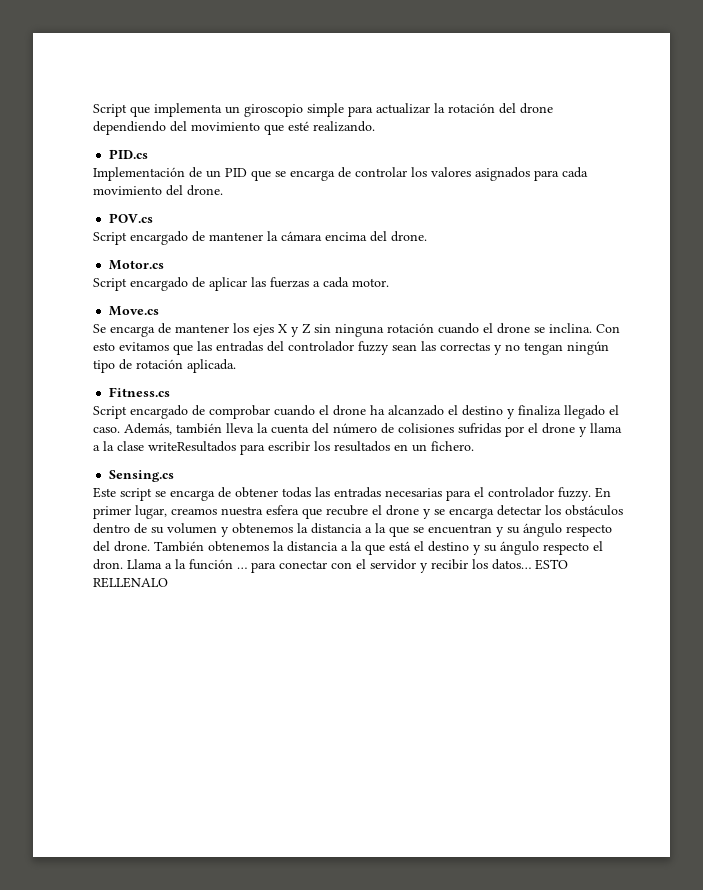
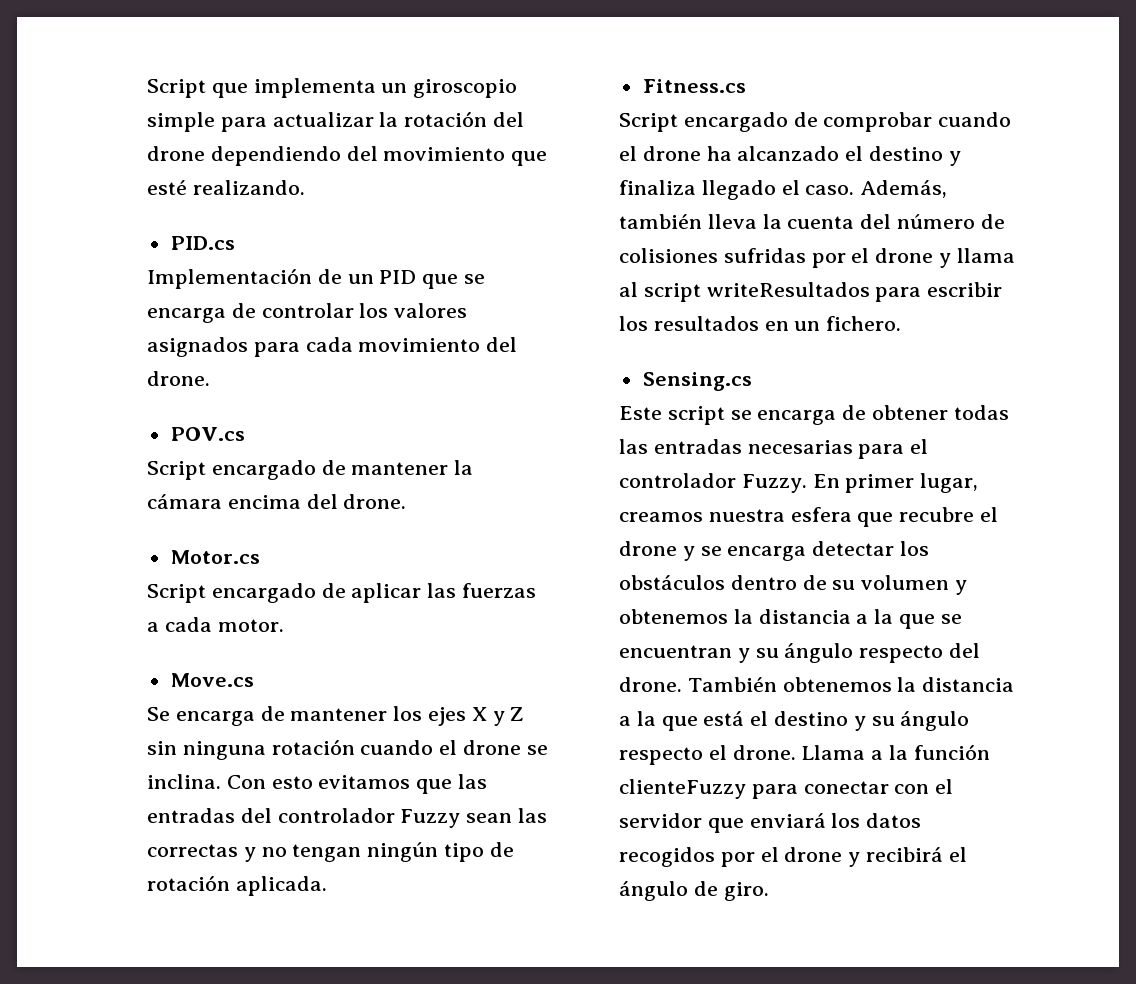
- Con esto evitamos que las entradas del controlador fuzzy sean las correctas y no tengan ningún tipo de rotación aplicada.
+ Con esto evitamos que las entradas del controlador Fuzzy sean las correctas y no tengan ningún tipo de rotación aplicada.
- Además, también lleva la cuenta del número de colisiones sufridas por el drone y llama a la clase writeResultados para escribir los resultados en un fichero.
+ Además, también lleva la cuenta del número de colisiones sufridas por el drone y llama al script writeResultados para escribir los resultados en un fichero.
- Este script se encarga de obtener todas las entradas necesarias para el controlador fuzzy.
+ Este script se encarga de obtener todas las entradas necesarias para el controlador Fuzzy.
- También obtenemos la distancia a la que está el destino y su ángulo respecto el dron.
+ También obtenemos la distancia a la que está el destino y su ángulo respecto el drone.
- Llama a la función … para conectar con el servidor y recibir los datos… ESTO RELLENALO
+ Llama a la función clienteFuzzy para conectar con el servidor que enviará los datos recogidos por el drone y recibirá el ángulo de giro.

